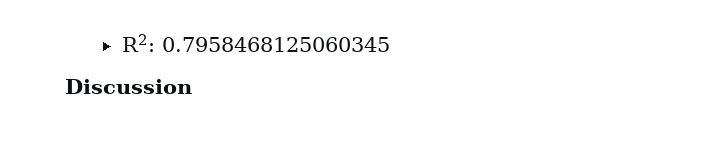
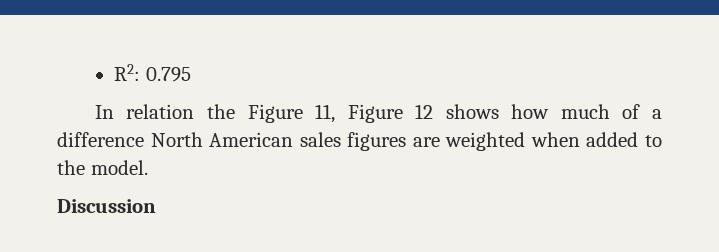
- R2: 0.7958468125060345
+ R2: 0.795
+ In relation the Figure 11, Figure 12 shows how much of a difference North American sales figures are weighted when added to the model.

